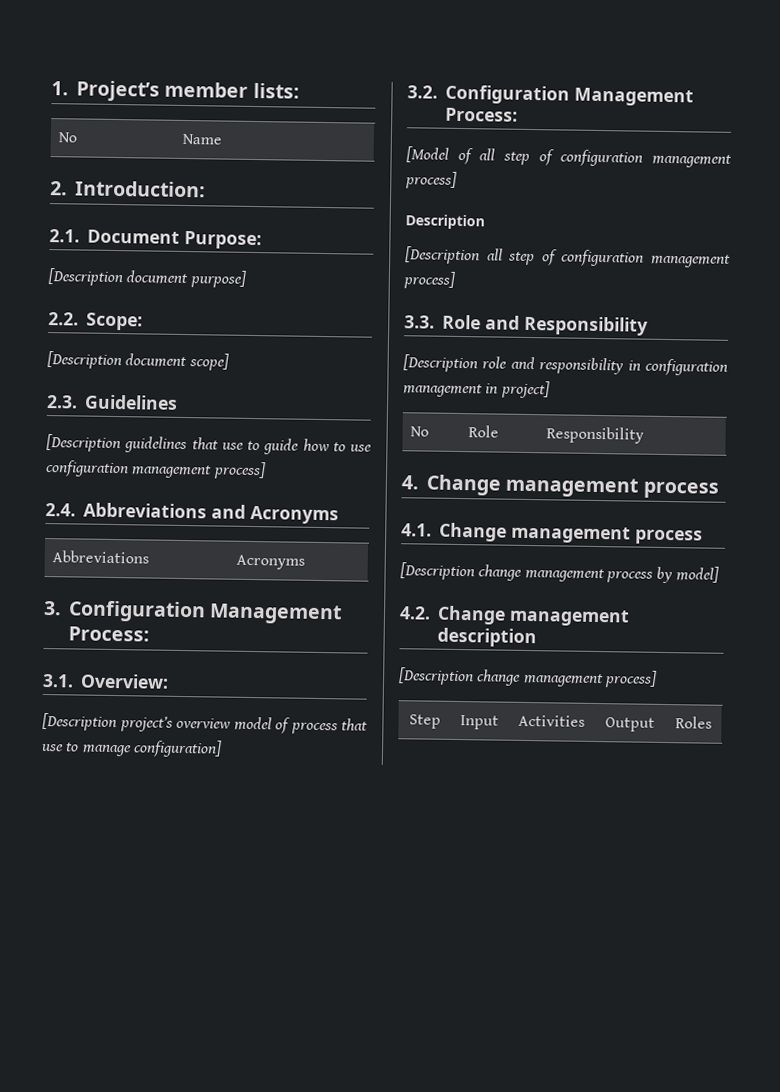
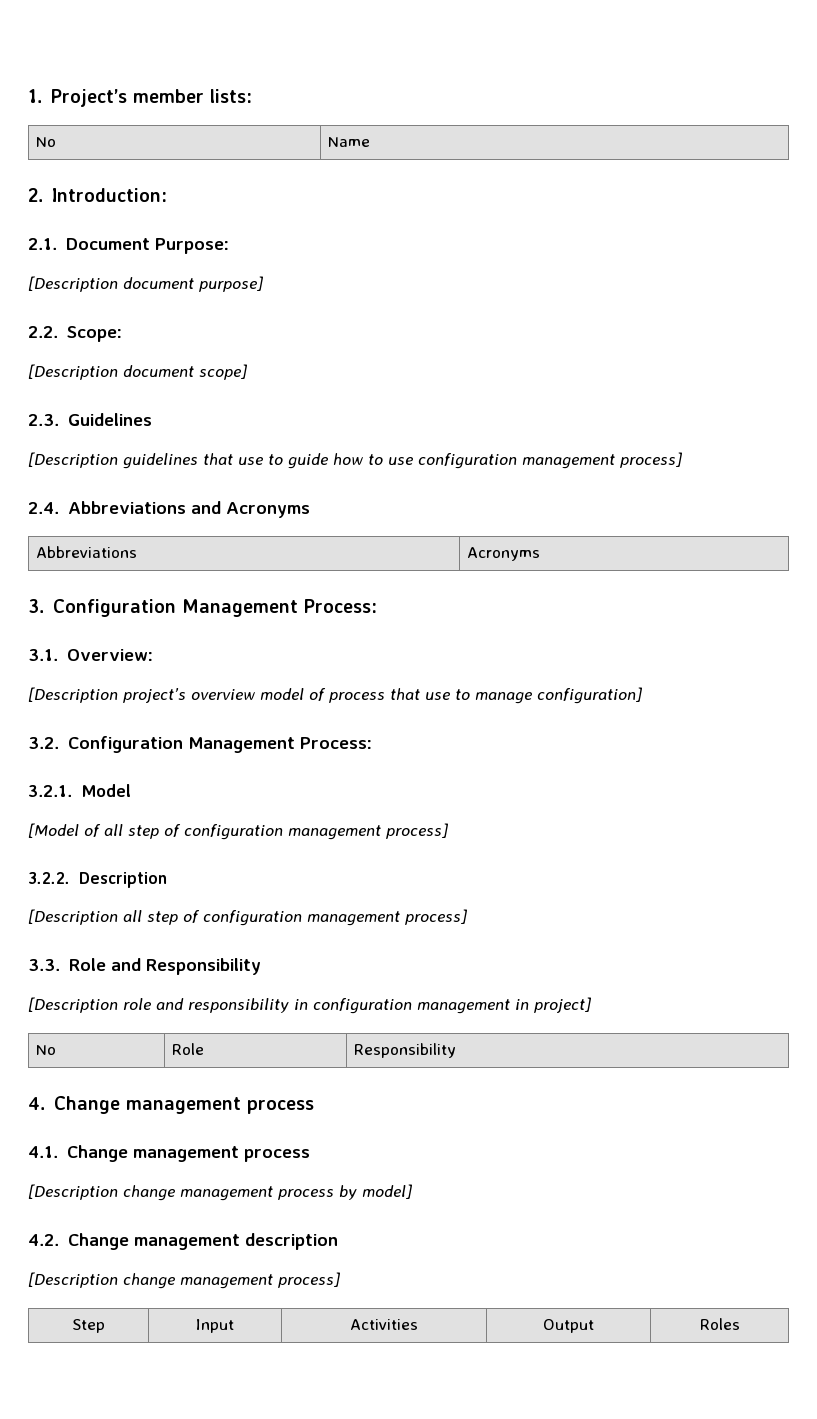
+ 3.2.1. Model
- Description
+ 3.2.2. Description

